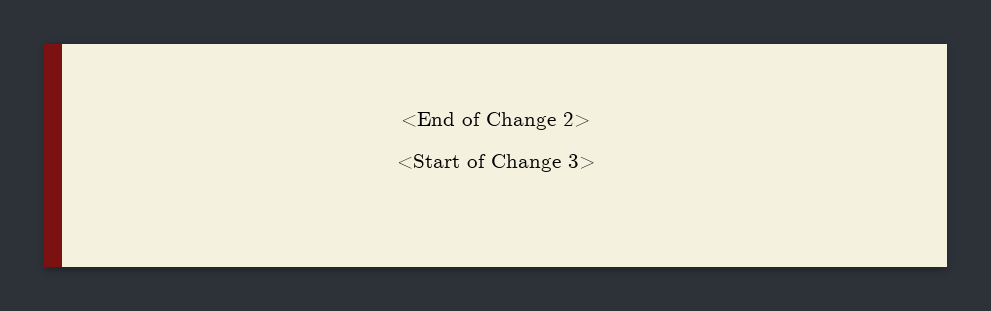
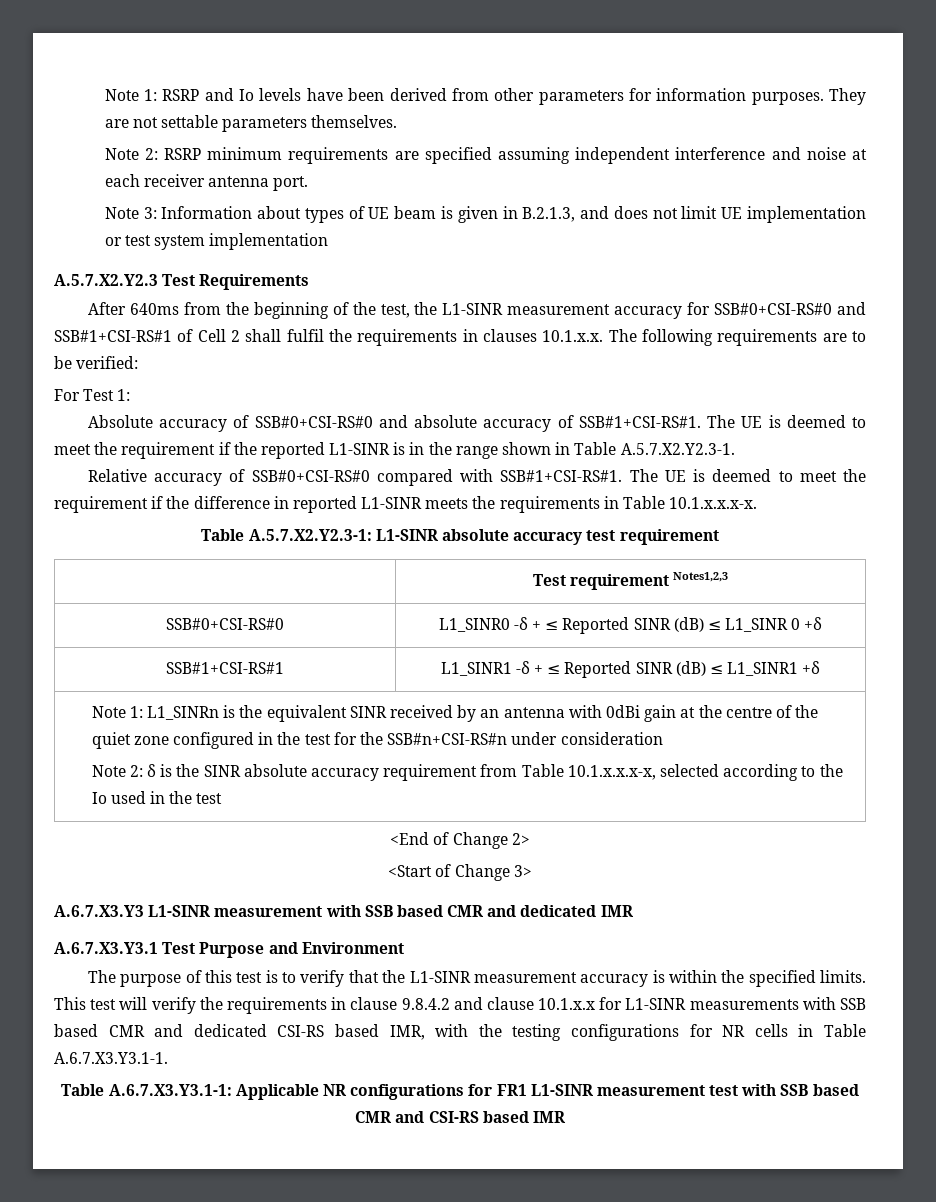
+ Note 1: RSRP and Io levels have been derived from other parameters for information purposes. They are not settable parameters themselves.
+ Note 2: RSRP minimum requirements are specified assuming independent interference and noise at each receiver antenna port.
+ Note 3: Information about types of UE beam is given in B.2.1.3, and does not limit UE implementation or test system implementation
+ A.5.7.X2.Y2.3 Test Requirements
+ After 640ms from the beginning of the test, the L1-SINR measurement accuracy for SSB#0+CSI-RS#0 and SSB#1+CSI-RS#1 of Cell 2 shall fulfil the requirements in clauses 10.1.x.x. The following requirements are to be verified:
+ For Test 1:
+ Absolute accuracy of SSB#0+CSI-RS#0 and absolute accuracy of SSB#1+CSI-RS#1. The UE is deemed to meet the requirement if the reported L1-SINR is in the range shown in Table A.5.7.X2.Y2.3-1.
+ Relative accuracy of SSB#0+CSI-RS#0 compared with SSB#1+CSI-RS#1. The UE is deemed to meet the requirement if the difference in reported L1-SINR meets the requirements in Table 10.1.x.x.x-x.
+ Table A.5.7.X2.Y2.3-1: L1-SINR absolute accuracy test requirement
+ | Test requirement Notes1,2,3
+ SSB#0+CSI-RS#0 | L1_SINR0 -δ + ≤ Reported SINR (dB) ≤ L1_SINR 0 +δ
+ SSB#1+CSI-RS#1 | L1_SINR1 -δ + ≤ Reported SINR (dB) ≤ L1_SINR1 +δ
+ Note 1: L1_SINRn is the equivalent SINR received by an antenna with 0dBi gain at the centre of the quiet zone configured in the test for the SSB#n+CSI-RS#n under consideration
+ Note 2: δ is the SINR absolute accuracy requirement from Table 10.1.x.x.x-x, selected according to the Io used in the test
+ A.6.7.X3.Y3 L1-SINR measurement with SSB based CMR and dedicated IMR
+ A.6.7.X3.Y3.1 Test Purpose and Environment
+ The purpose of this test is to verify that the L1-SINR measurement accuracy is within the specified limits. This test will verify the requirements in clause 9.8.4.2 and clause 10.1.x.x for L1-SINR measurements with SSB based CMR and dedicated CSI-RS based IMR, with the testing configurations for NR cells in Table A.6.7.X3.Y3.1-1.
+ Table A.6.7.X3.Y3.1-1: Applicable NR configurations for FR1 L1-SINR measurement test with SSB based CMR and CSI-RS based IMR

